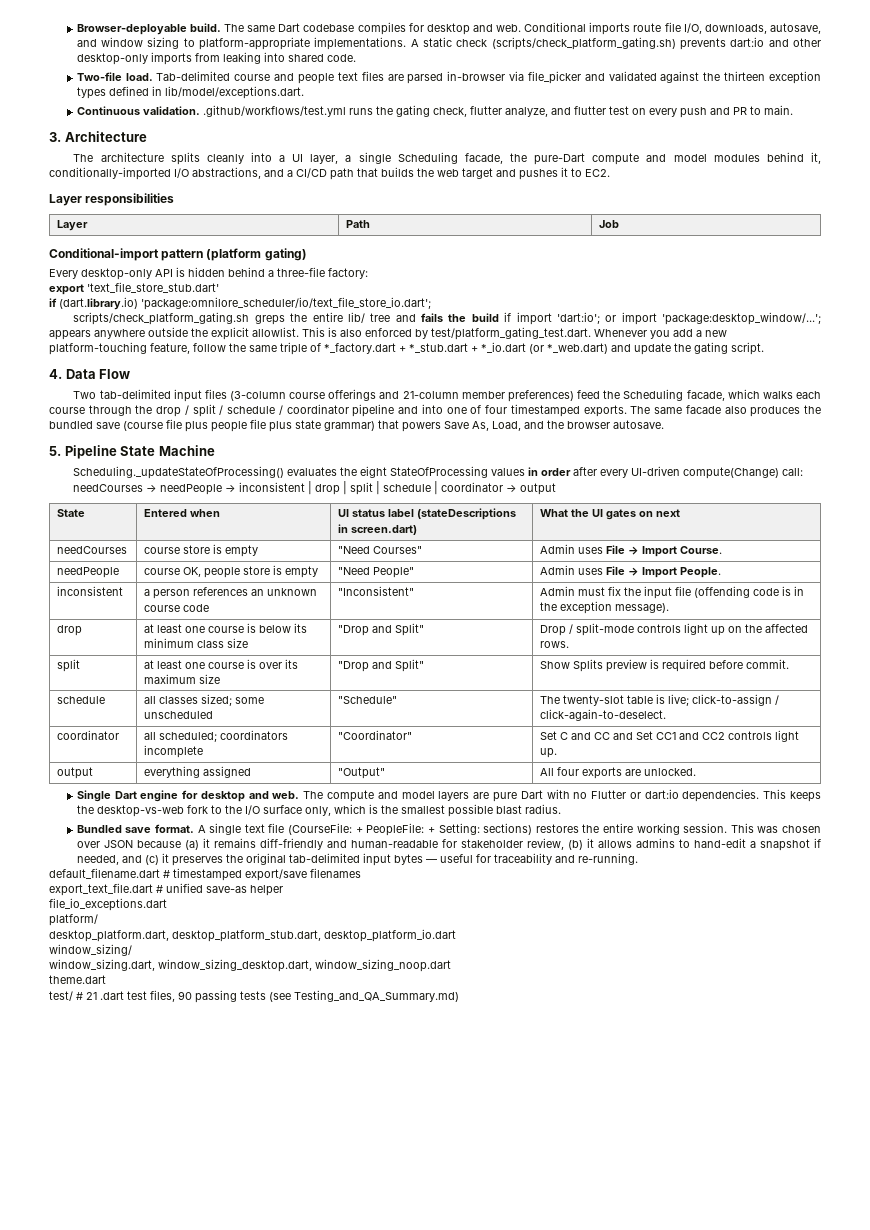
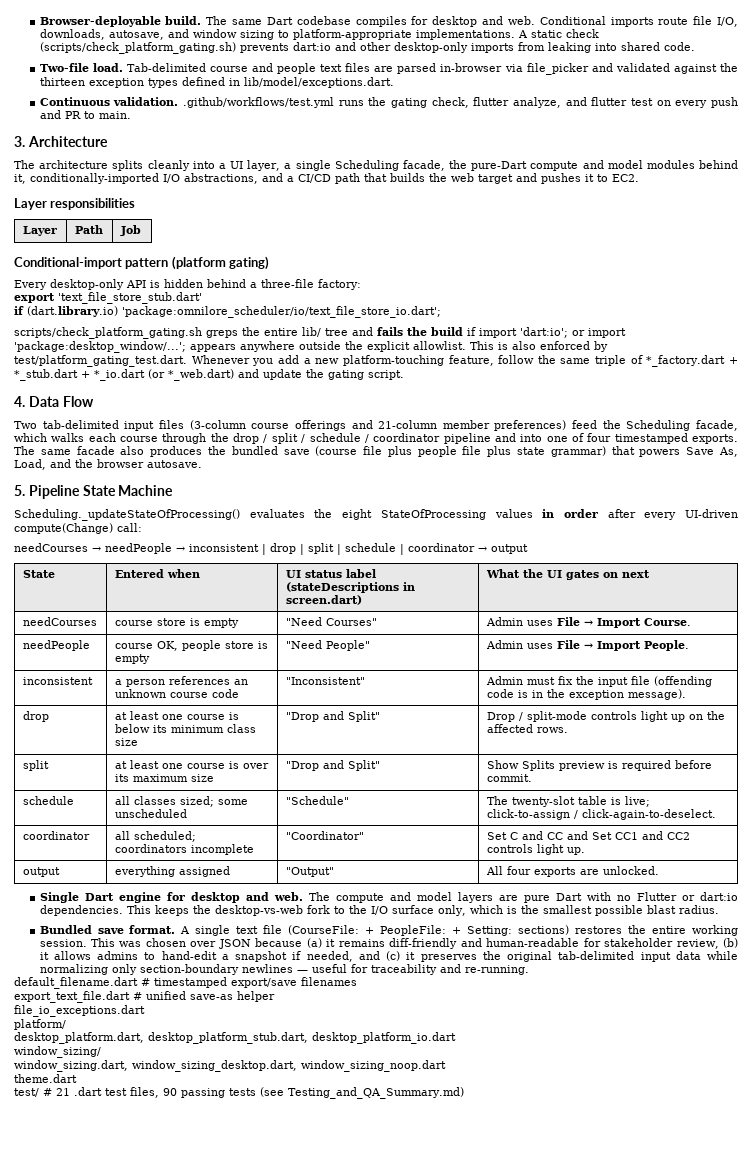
- This was chosen over JSON because (a) it remains diff-friendly and human-readable for stakeholder review, (b) it allows admins to hand-edit a snapshot if needed, and (c) it preserves the original tab-delimited input bytes — useful for traceability and re-running.
+ This was chosen over JSON because (a) it remains diff-friendly and human-readable for stakeholder review, (b) it allows admins to hand-edit a snapshot if needed, and (c) it preserves the original tab-delimited input data while normalizing only section-boundary newlines — useful for traceability and re-running.

